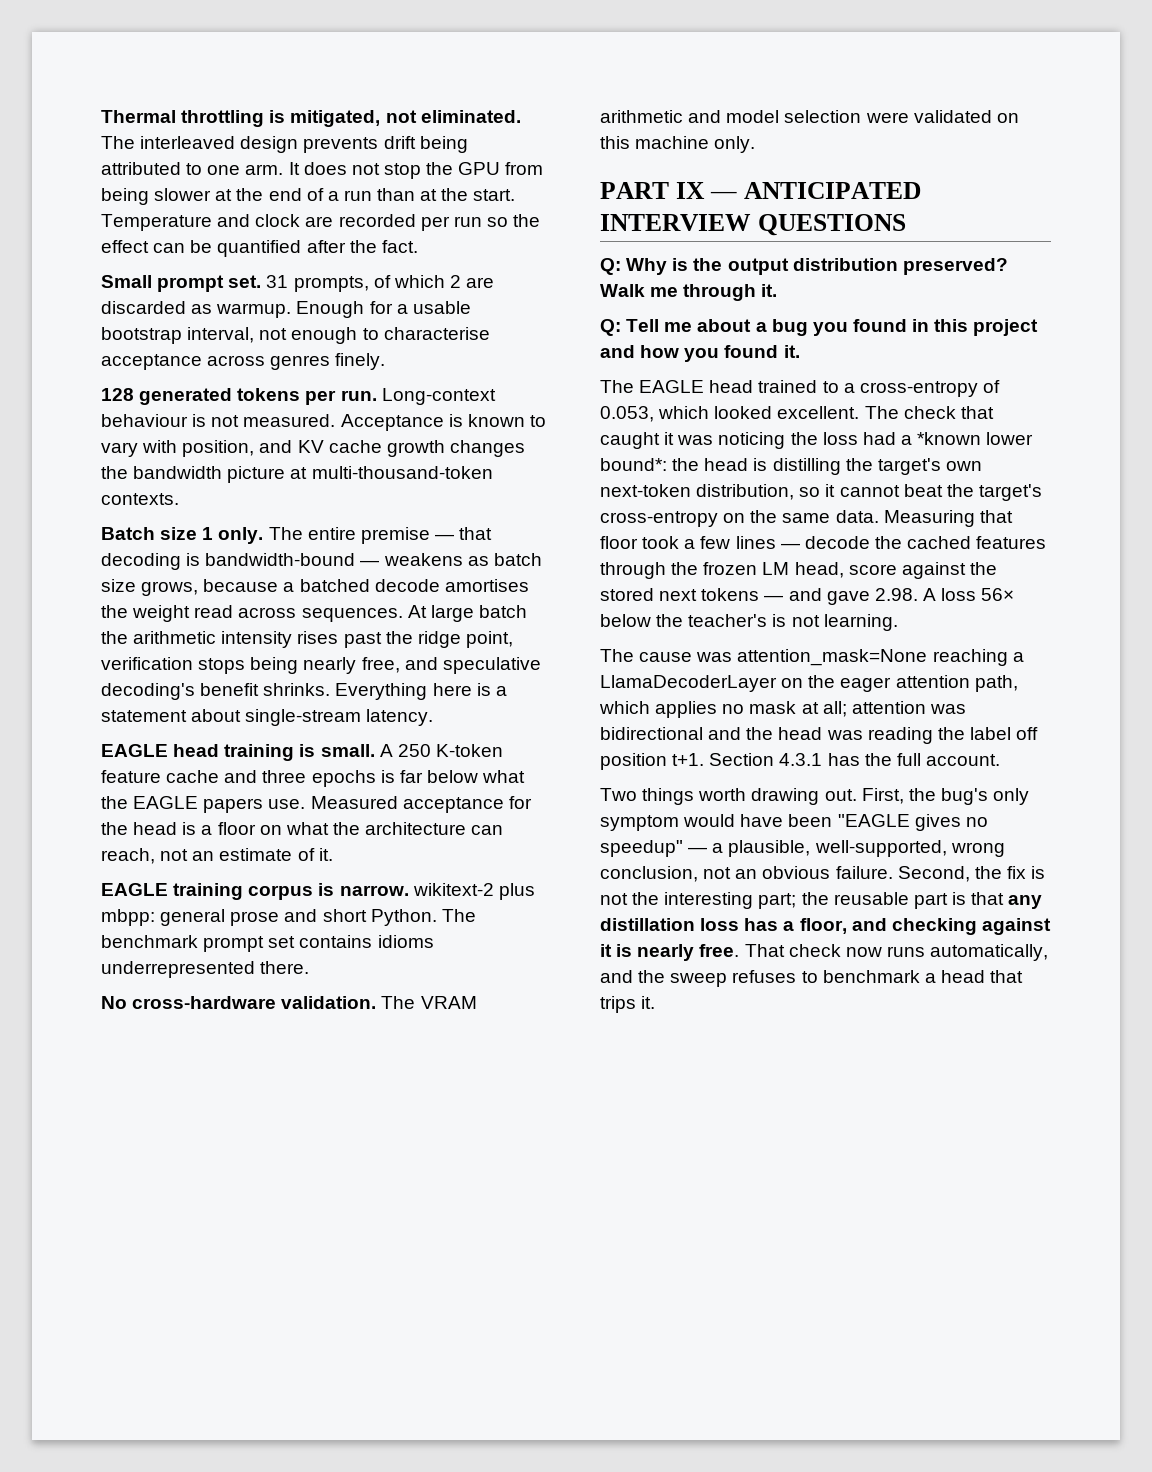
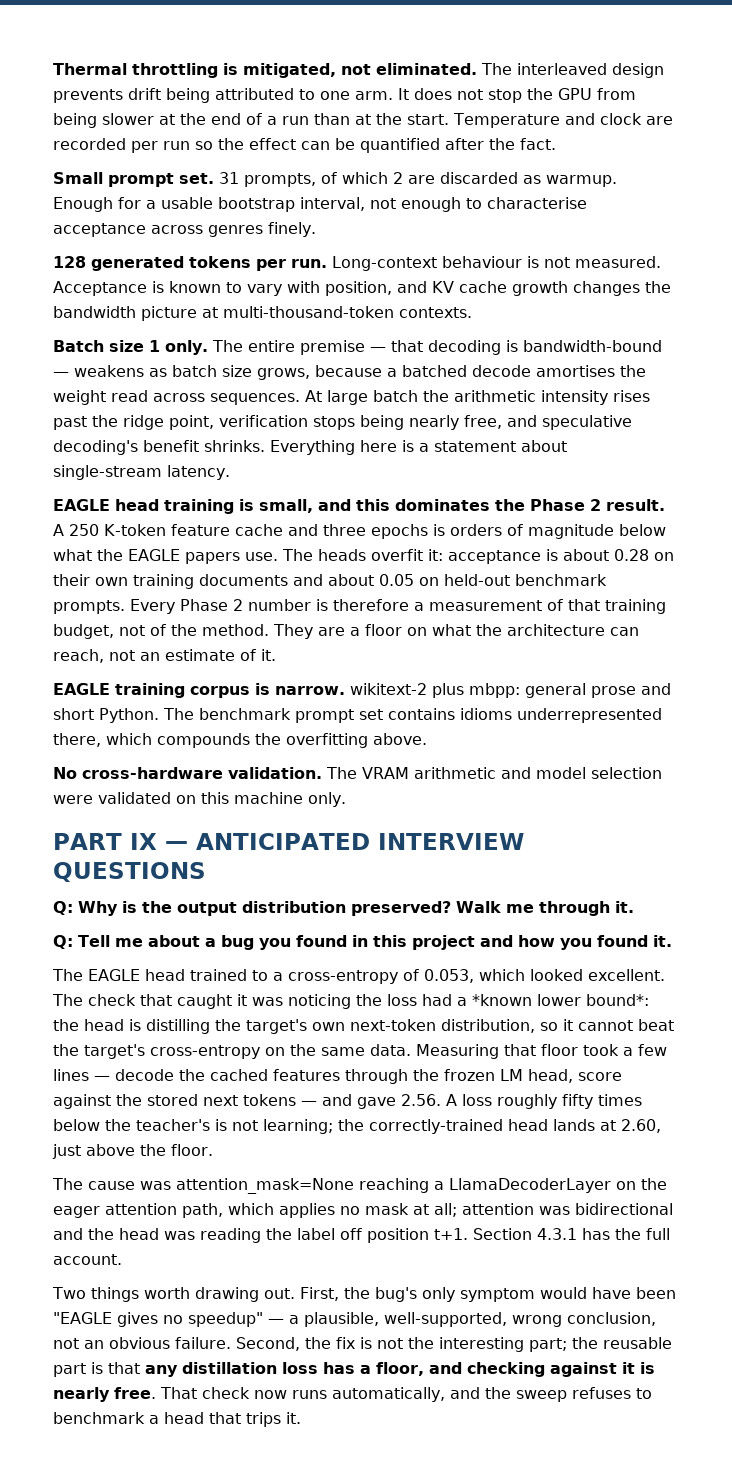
- EAGLE head training is small.
+ EAGLE head training is small, and this dominates the Phase 2 result.
- A 250 K-token feature cache and three epochs is far below what the EAGLE papers use.
+ A 250 K-token feature cache and three epochs is orders of magnitude below what the EAGLE papers use.
- Measured acceptance for the head is a floor on what the architecture can reach, not an estimate of it.
+ The heads overfit it: acceptance is about 0.28 on their own training documents and about 0.05 on held-out benchmark prompts. Every Phase 2 number is therefore a measurement of that training budget, not of the method. They are a floor on what the architecture can reach, not an estimate of it.
- The benchmark prompt set contains idioms underrepresented there.
+ The benchmark prompt set contains idioms underrepresented there, which compounds the overfitting above.
- Measuring that floor took a few lines — decode the cached features through the frozen LM head, score against the stored next tokens — and gave 2.98. A loss 56× below the teacher's is not learning.
+ Measuring that floor took a few lines — decode the cached features through the frozen LM head, score against the stored next tokens — and gave 2.56. A loss roughly fifty times below the teacher's is not learning; the correctly-trained head lands at 2.60, just above the floor.

